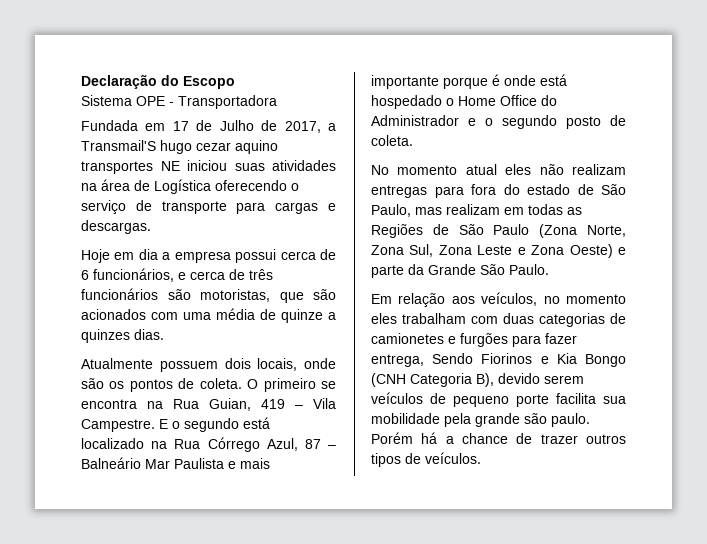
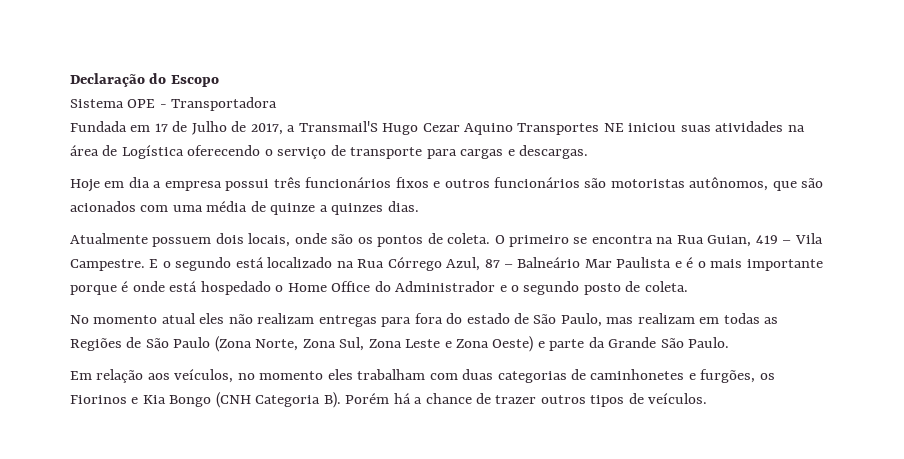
- Fundada em 17 de Julho de 2017, a Transmail'S hugo cezar aquino transportes NE iniciou suas atividades na área de Logística oferecendo o serviço de transporte para cargas e descargas.
+ Fundada em 17 de Julho de 2017, a Transmail'S Hugo Cezar Aquino Transportes NE iniciou suas atividades na área de Logística oferecendo o serviço de transporte para cargas e descargas.
- Hoje em dia a empresa possui cerca de 6 funcionários, e cerca de três funcionários são motoristas, que são acionados com uma média de quinze a quinzes dias.
+ Hoje em dia a empresa possui três funcionários fixos e outros funcionários são motoristas autônomos, que são acionados com uma média de quinze a quinzes dias.
- E o segundo está localizado na Rua Córrego Azul, 87 – Balneário Mar Paulista e mais importante porque é onde está hospedado o Home Office do Administrador e o segundo posto de coleta.
+ E o segundo está localizado na Rua Córrego Azul, 87 – Balneário Mar Paulista e é o mais importante porque é onde está hospedado o Home Office do Administrador e o segundo posto de coleta.
- Em relação aos veículos, no momento eles trabalham com duas categorias de camionetes e furgões para fazer entrega, Sendo Fiorinos e Kia Bongo (CNH Categoria B), devido serem veículos de pequeno porte facilita sua mobilidade pela grande são paulo. Porém há a chance de trazer outros tipos de veículos.
+ Em relação aos veículos, no momento eles trabalham com duas categorias de caminhonetes e furgões, os Fiorinos e Kia Bongo (CNH Categoria B). Porém há a chance de trazer outros tipos de veículos.

